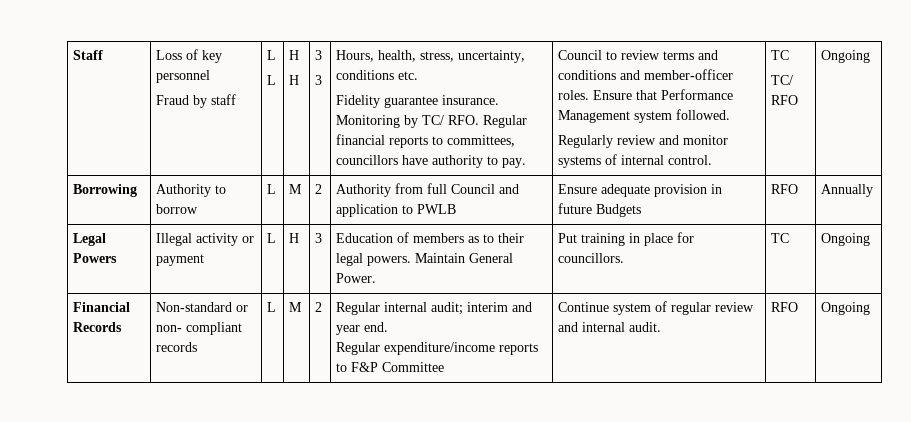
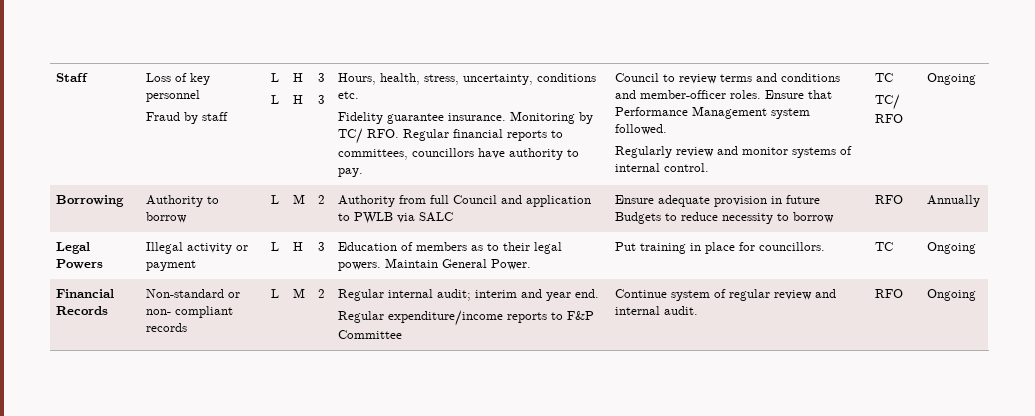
- Borrowing | Authority to borrow | L | M | 2 | Authority from full Council and application to PWLB | Ensure adequate provision in future Budgets | RFO | Annually
+ Borrowing | Authority to borrow | L | M | 2 | Authority from full Council and application to PWLB via SALC | Ensure adequate provision in future Budgets to reduce necessity to borrow | RFO | Annually

